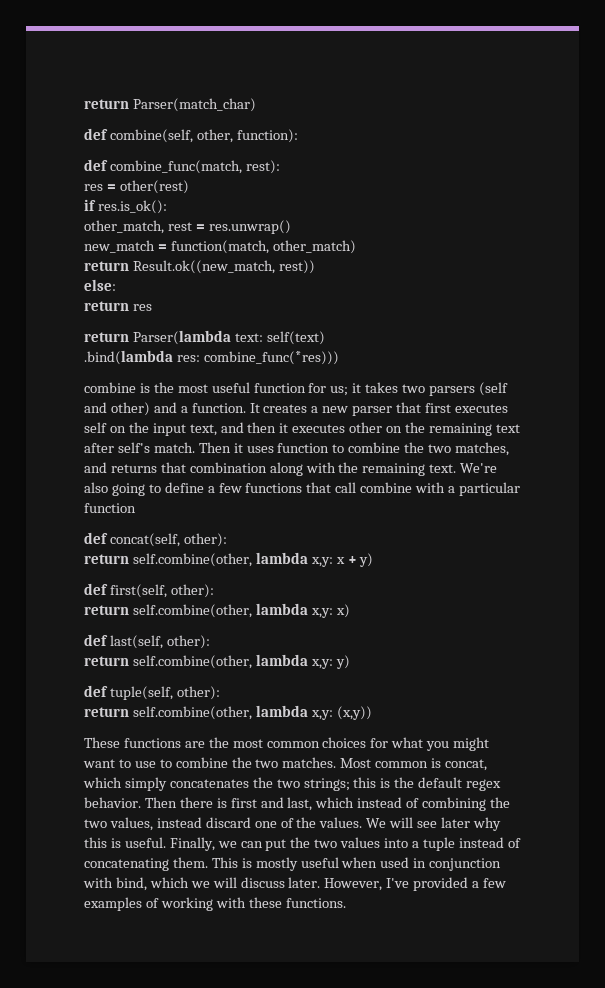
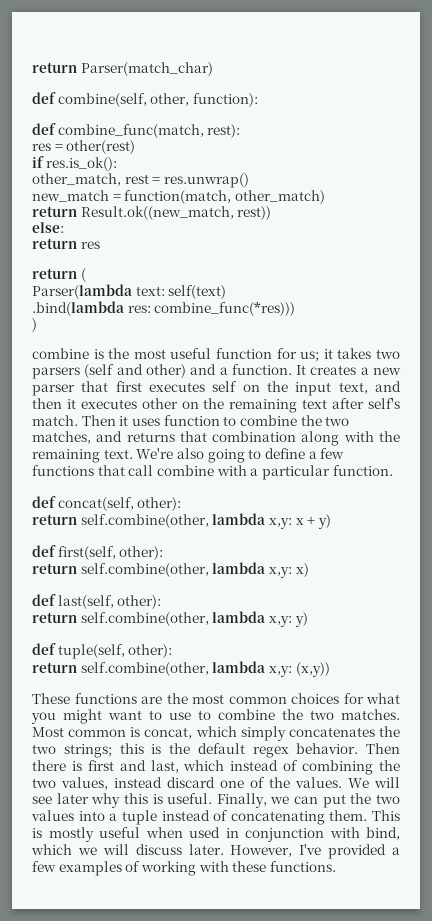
- return Parser(lambda text: self(text)
+ return (
+ Parser(lambda text: self(text)
+ )
- We're also going to define a few functions that call combine with a particular function
+ We're also going to define a few functions that call combine with a particular function.

